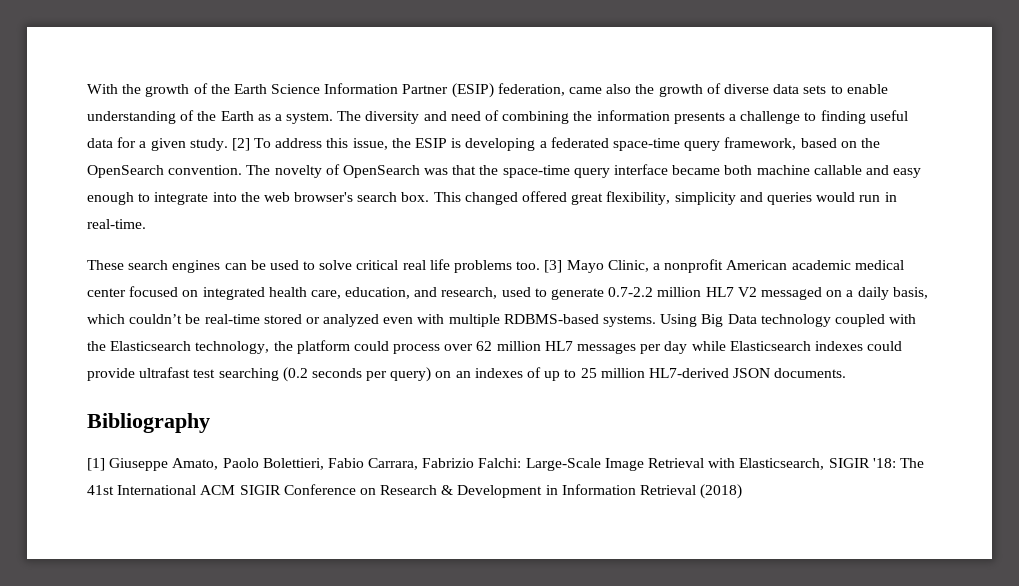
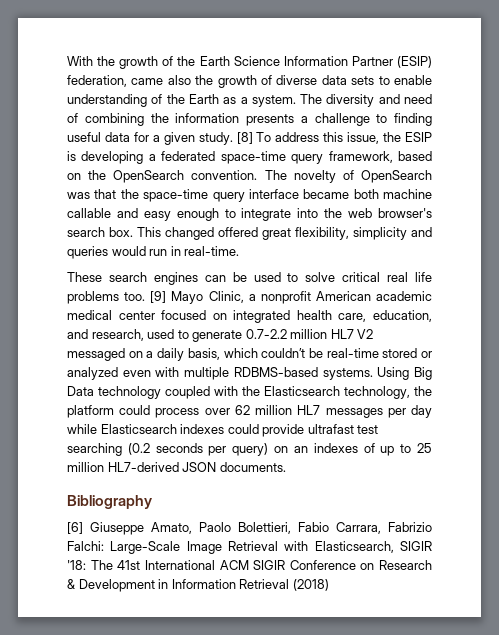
- [2] To address this issue, the ESIP is developing a federated space-time query framework, based on the OpenSearch convention.
+ [8] To address this issue, the ESIP is developing a federated space-time query framework, based on the OpenSearch convention.
- [3] Mayo Clinic, a nonprofit American academic medical center focused on integrated health care, education, and research, used to generate 0.7-2.2 million HL7 V2 messaged on a daily basis, which couldn’t be real-time stored or analyzed even with multiple RDBMS-based systems.
+ [9] Mayo Clinic, a nonprofit American academic medical center focused on integrated health care, education, and research, used to generate 0.7-2.2 million HL7 V2 messaged on a daily basis, which couldn’t be real-time stored or analyzed even with multiple RDBMS-based systems.
- [1] Giuseppe Amato, Paolo Bolettieri, Fabio Carrara, Fabrizio Falchi: Large-Scale Image Retrieval with Elasticsearch, SIGIR '18: The 41st International ACM SIGIR Conference on Research & Development in Information Retrieval (2018)
+ [6] Giuseppe Amato, Paolo Bolettieri, Fabio Carrara, Fabrizio Falchi: Large-Scale Image Retrieval with Elasticsearch, SIGIR '18: The 41st International ACM SIGIR Conference on Research & Development in Information Retrieval (2018)

